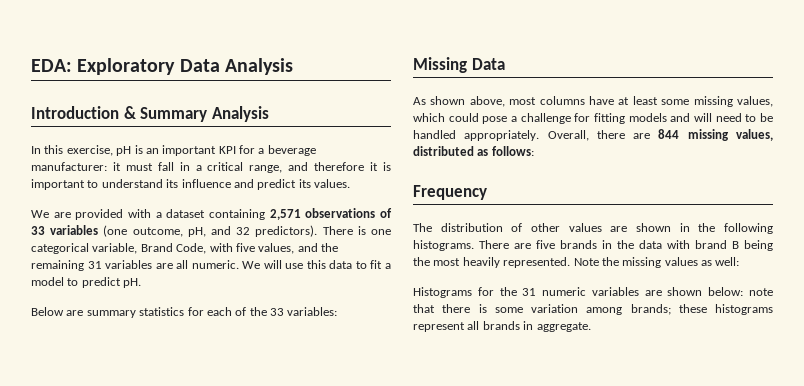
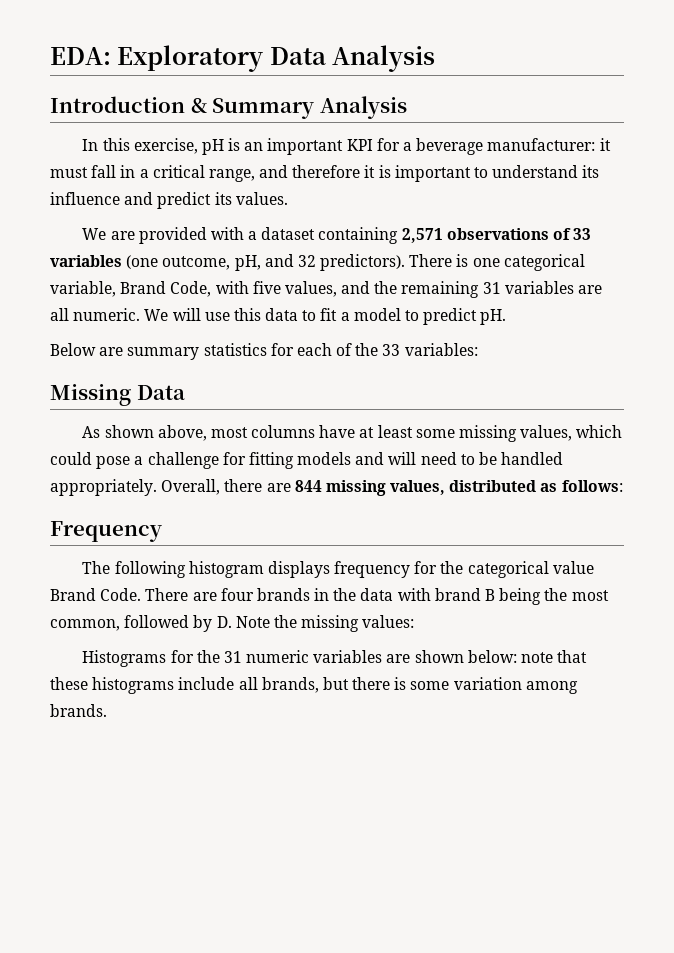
- The distribution of other values are shown in the following histograms.
+ The following histogram displays frequency for the categorical value Brand Code.
- There are five brands in the data with brand B being the most heavily represented. Note the missing values as well:
+ There are four brands in the data with brand B being the most common, followed by D. Note the missing values:
- Histograms for the 31 numeric variables are shown below: note that there is some variation among brands; these histograms represent all brands in aggregate.
+ Histograms for the 31 numeric variables are shown below: note that these histograms include all brands, but there is some variation among brands.

